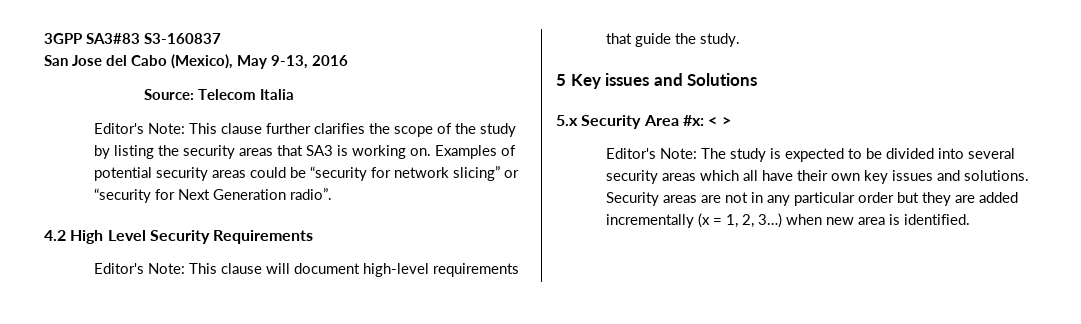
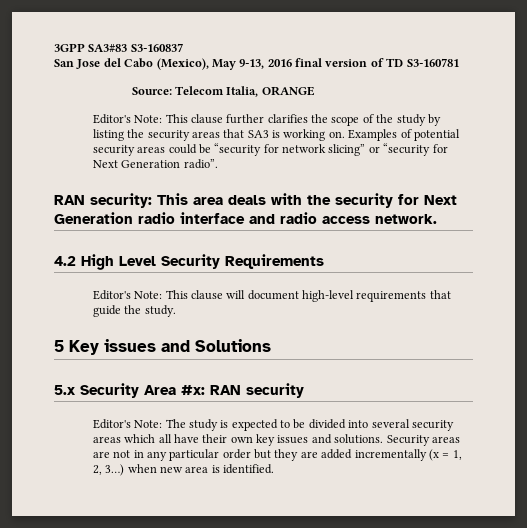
- San Jose del Cabo (Mexico), May 9-13, 2016
+ San Jose del Cabo (Mexico), May 9-13, 2016 final version of TD S3-160781
- Source: Telecom Italia
+ Source: Telecom Italia, ORANGE
+ RAN security: This area deals with the security for Next Generation radio interface and radio access network.
- 5.x Security Area #x: < >
+ 5.x Security Area #x: RAN security

